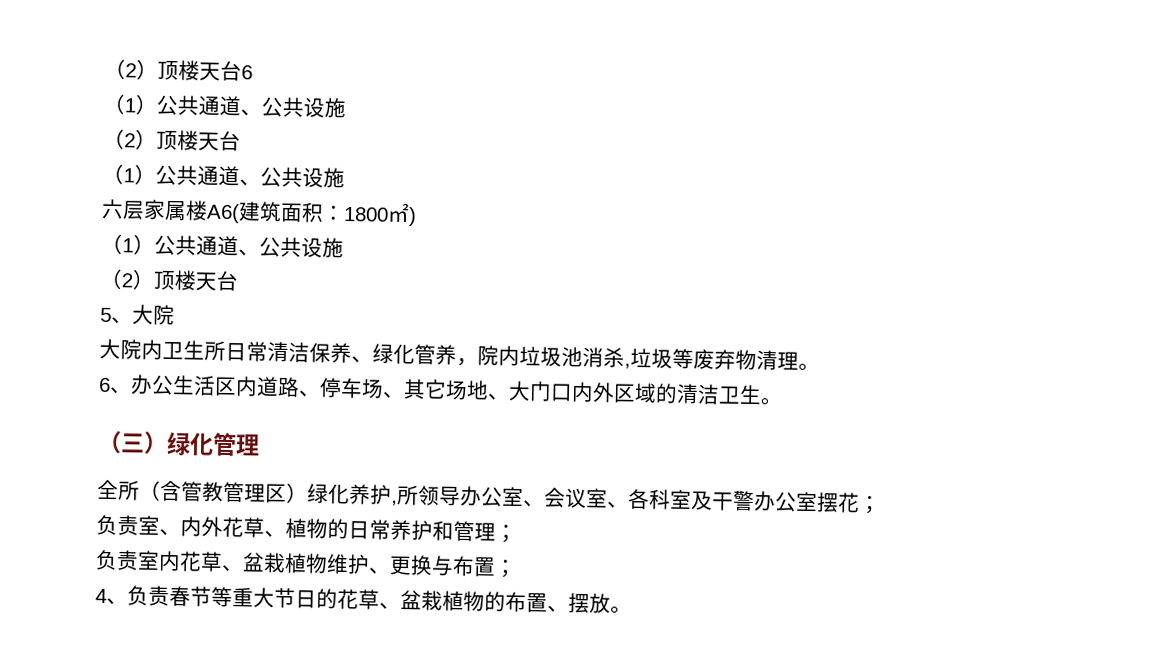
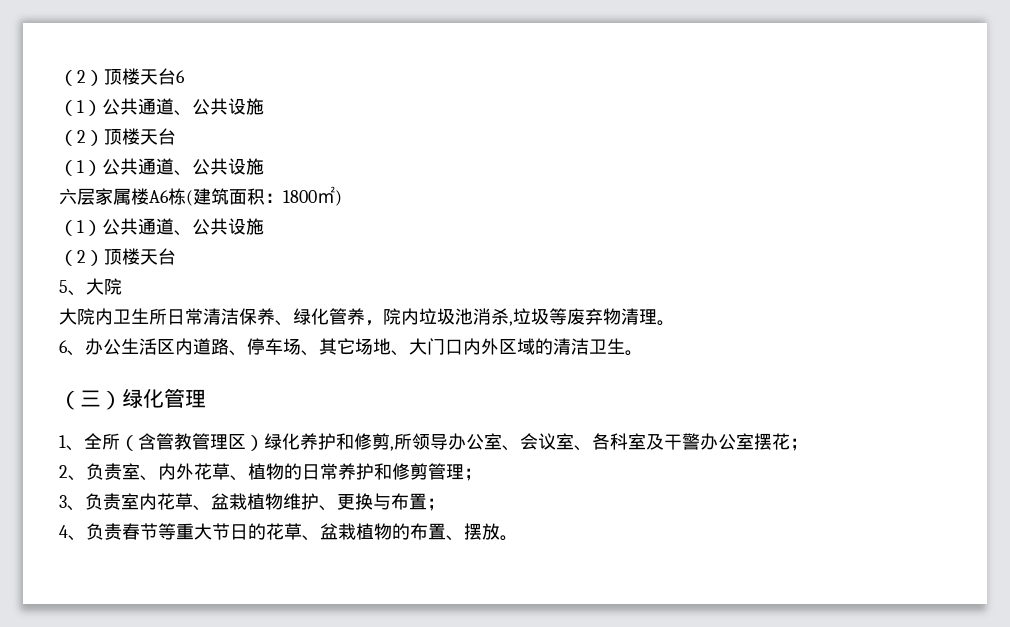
- 六层家属楼A6(建筑面积：1800㎡)
+ 六层家属楼A6栋(建筑面积：1800㎡)
- 全所（含管教管理区）绿化养护,所领导办公室、会议室、各科室及干警办公室摆花；
+ 1、全所（含管教管理区）绿化养护和修剪,所领导办公室、会议室、各科室及干警办公室摆花；
- 负责室、内外花草、植物的日常养护和管理；
+ 2、负责室、内外花草、植物的日常养护和修剪管理；
- 负责室内花草、盆栽植物维护、更换与布置；
+ 3、负责室内花草、盆栽植物维护、更换与布置；

